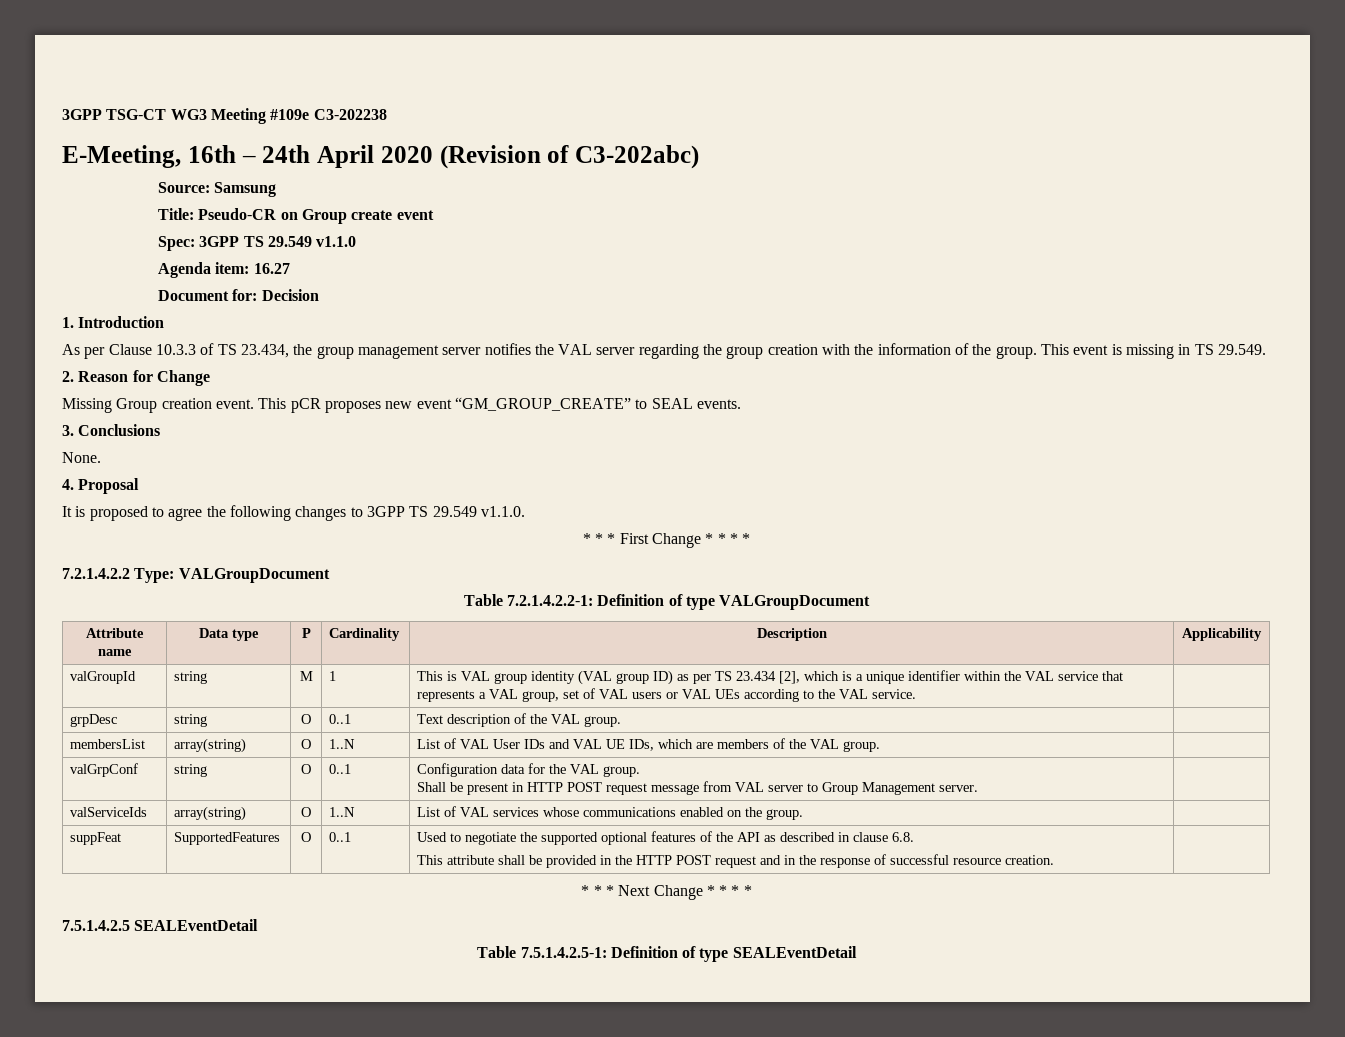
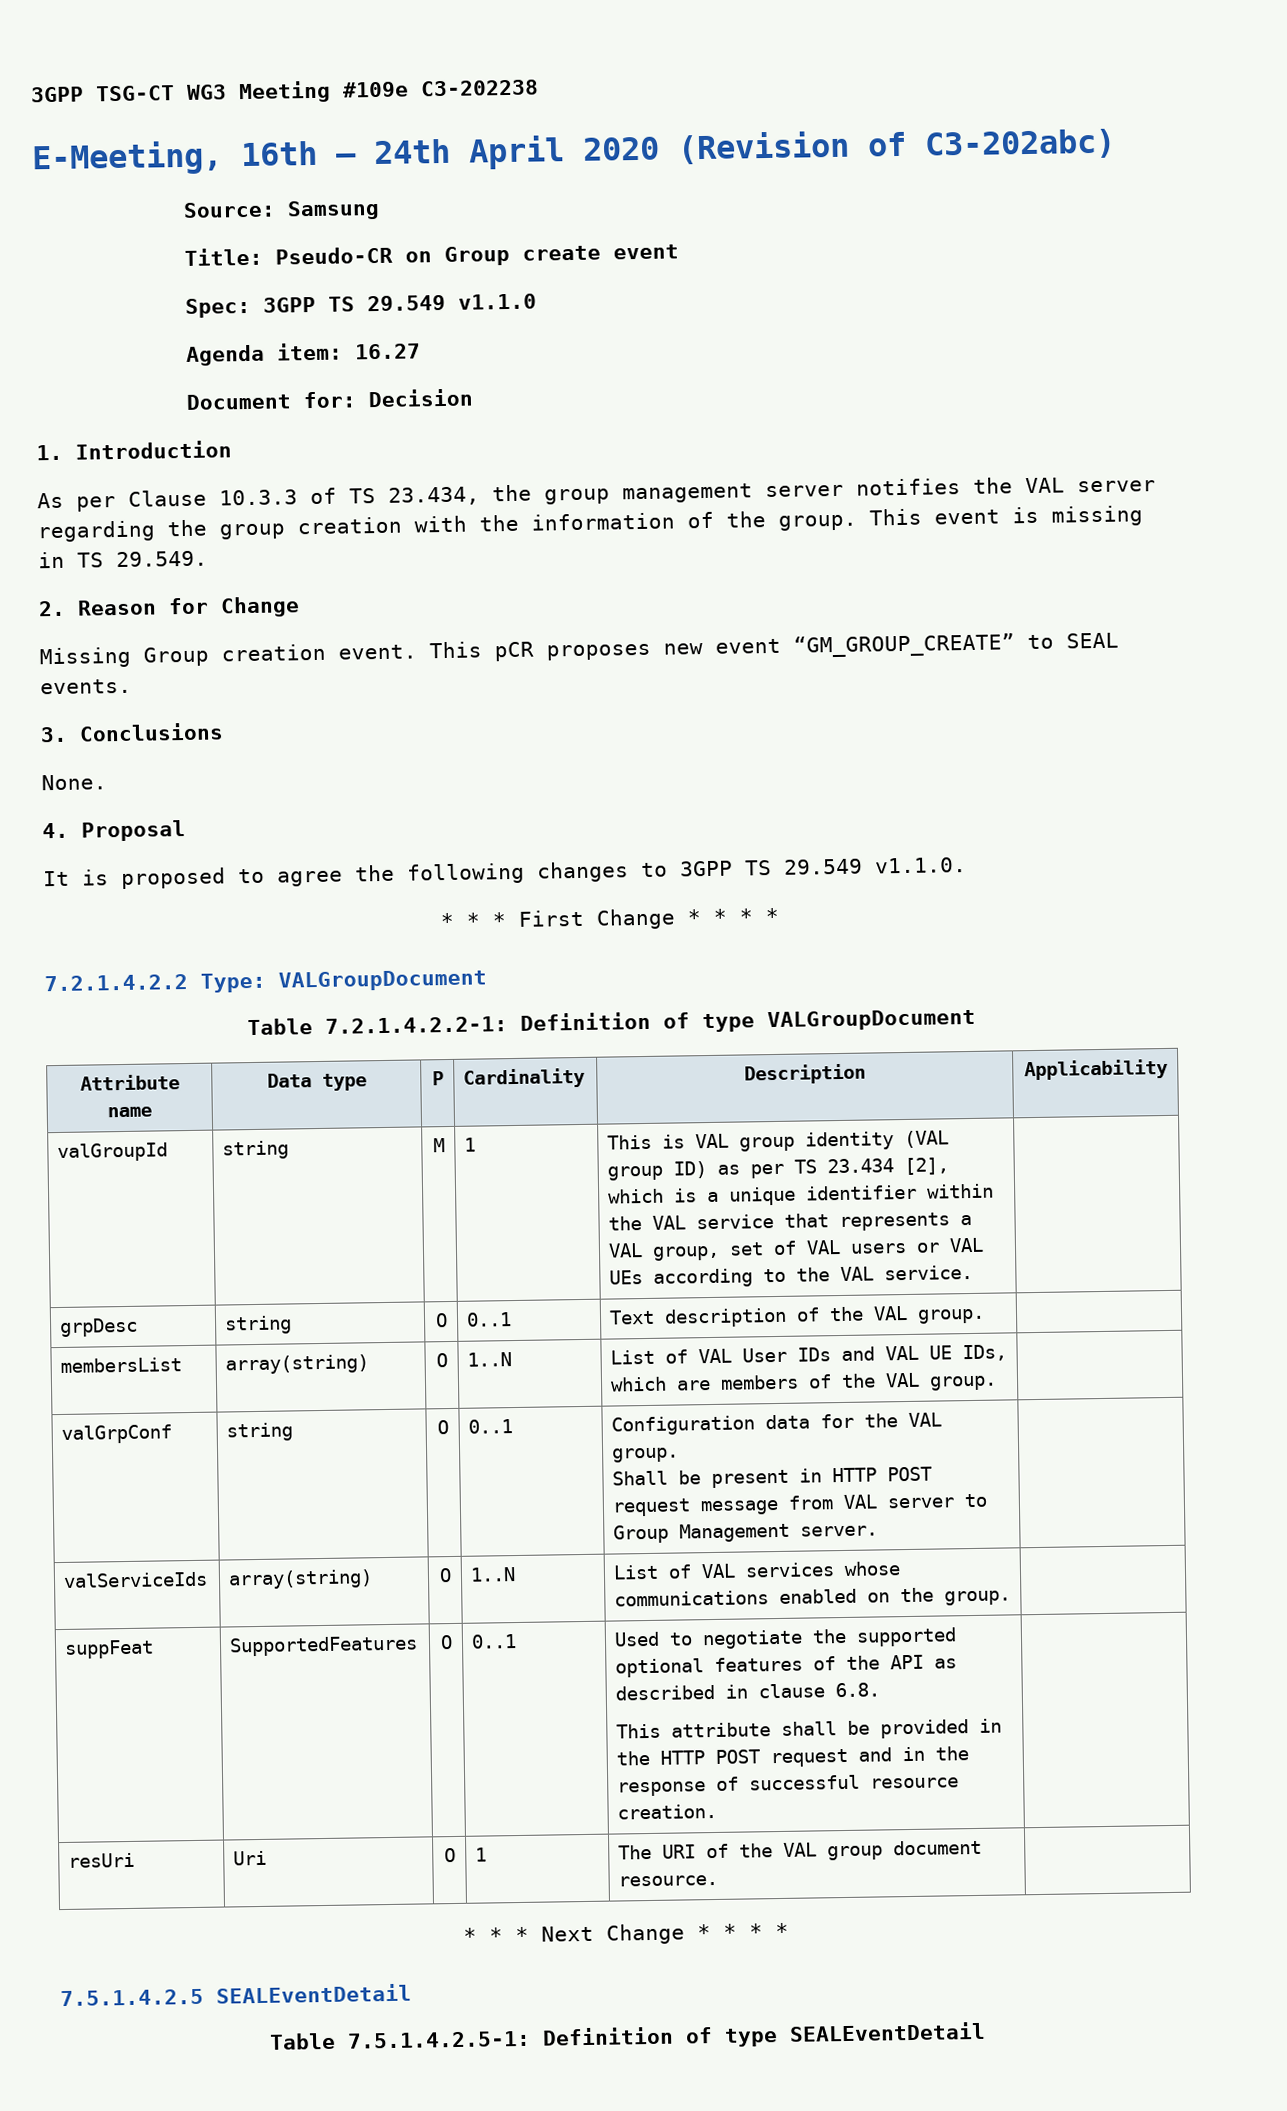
+ resUri | Uri | O | 1 | The URI of the VAL group document resource. |

